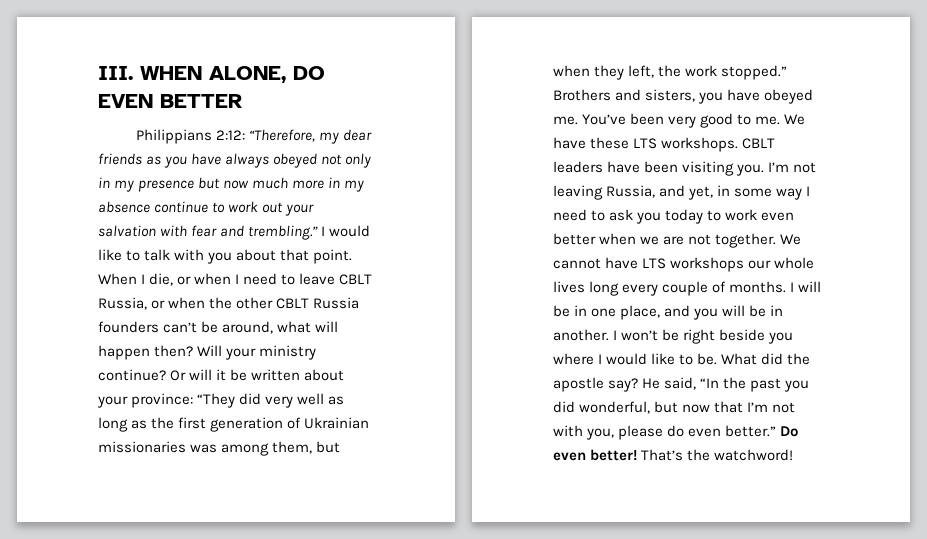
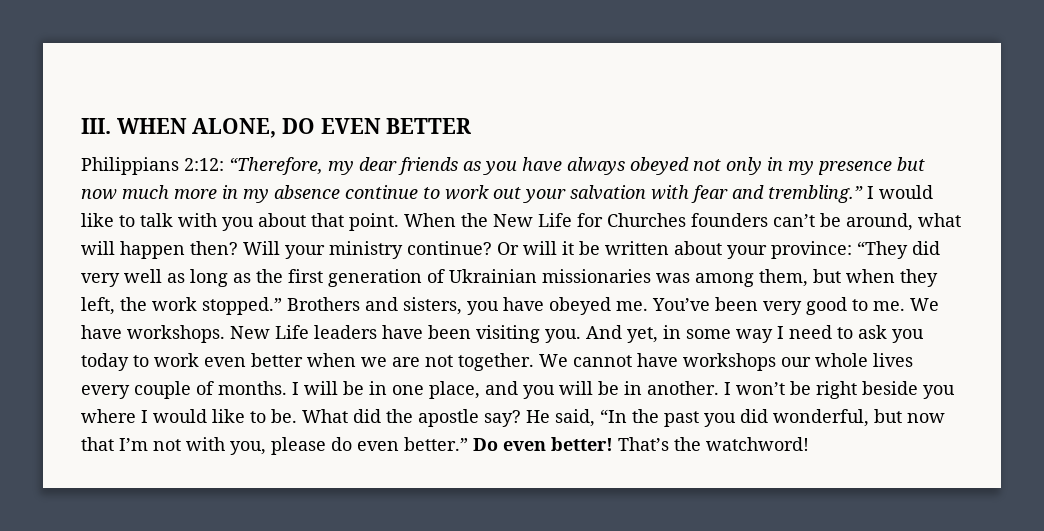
- When I die, or when I need to leave CBLT Russia, or when the other CBLT Russia founders can’t be around, what will happen then?
+ When the New Life for Churches founders can’t be around, what will happen then?
- We have these LTS workshops. CBLT leaders have been visiting you.
+ We have workshops. New Life leaders have been visiting you.
- I’m not leaving Russia, and yet, in some way I need to ask you today to work even better when we are not together.
+ And yet, in some way I need to ask you today to work even better when we are not together.
- We cannot have LTS workshops our whole lives long every couple of months.
+ We cannot have workshops our whole lives every couple of months.

